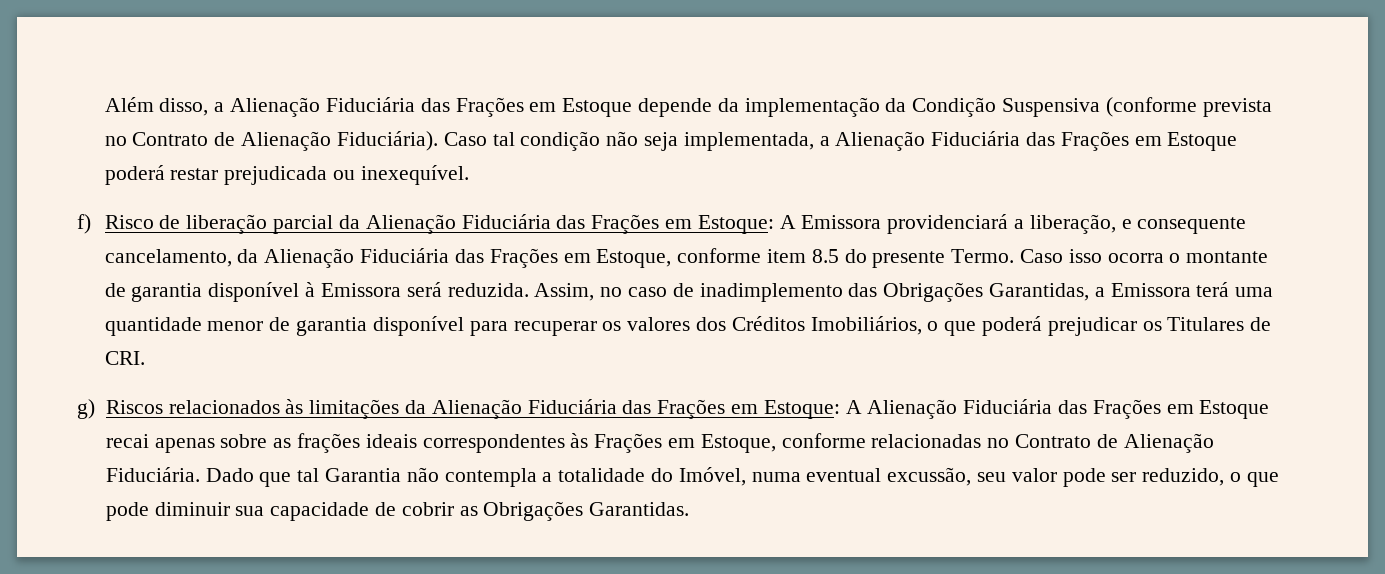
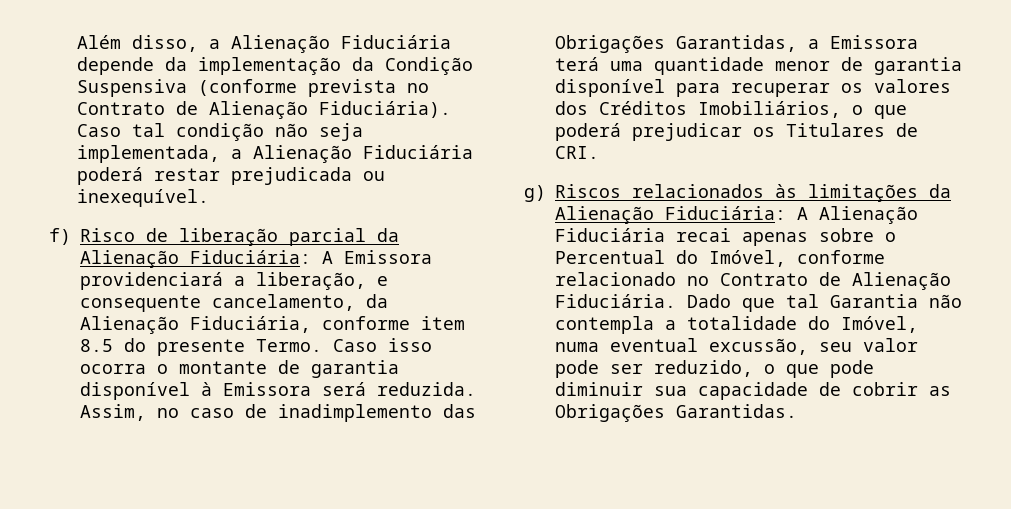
- Além disso, a Alienação Fiduciária das Frações em Estoque depende da implementação da Condição Suspensiva (conforme prevista no Contrato de Alienação Fiduciária).
+ Além disso, a Alienação Fiduciária depende da implementação da Condição Suspensiva (conforme prevista no Contrato de Alienação Fiduciária).
- Caso tal condição não seja implementada, a Alienação Fiduciária das Frações em Estoque poderá restar prejudicada ou inexequível.
+ Caso tal condição não seja implementada, a Alienação Fiduciária poderá restar prejudicada ou inexequível.
- f) Risco de liberação parcial da Alienação Fiduciária das Frações em Estoque: A Emissora providenciará a liberação, e consequente cancelamento, da Alienação Fiduciária das Frações em Estoque, conforme item 8.5 do presente Termo.
+ f) Risco de liberação parcial da Alienação Fiduciária: A Emissora providenciará a liberação, e consequente cancelamento, da Alienação Fiduciária, conforme item 8.5 do presente Termo.
- g) Riscos relacionados às limitações da Alienação Fiduciária das Frações em Estoque: A Alienação Fiduciária das Frações em Estoque recai apenas sobre as frações ideais correspondentes às Frações em Estoque, conforme relacionadas no Contrato de Alienação Fiduciária.
+ g) Riscos relacionados às limitações da Alienação Fiduciária: A Alienação Fiduciária recai apenas sobre o Percentual do Imóvel, conforme relacionado no Contrato de Alienação Fiduciária.

